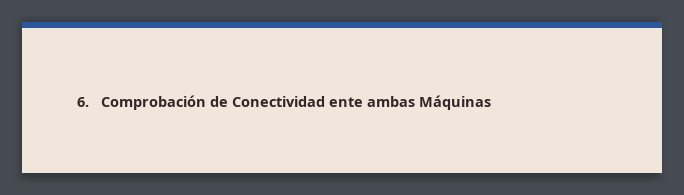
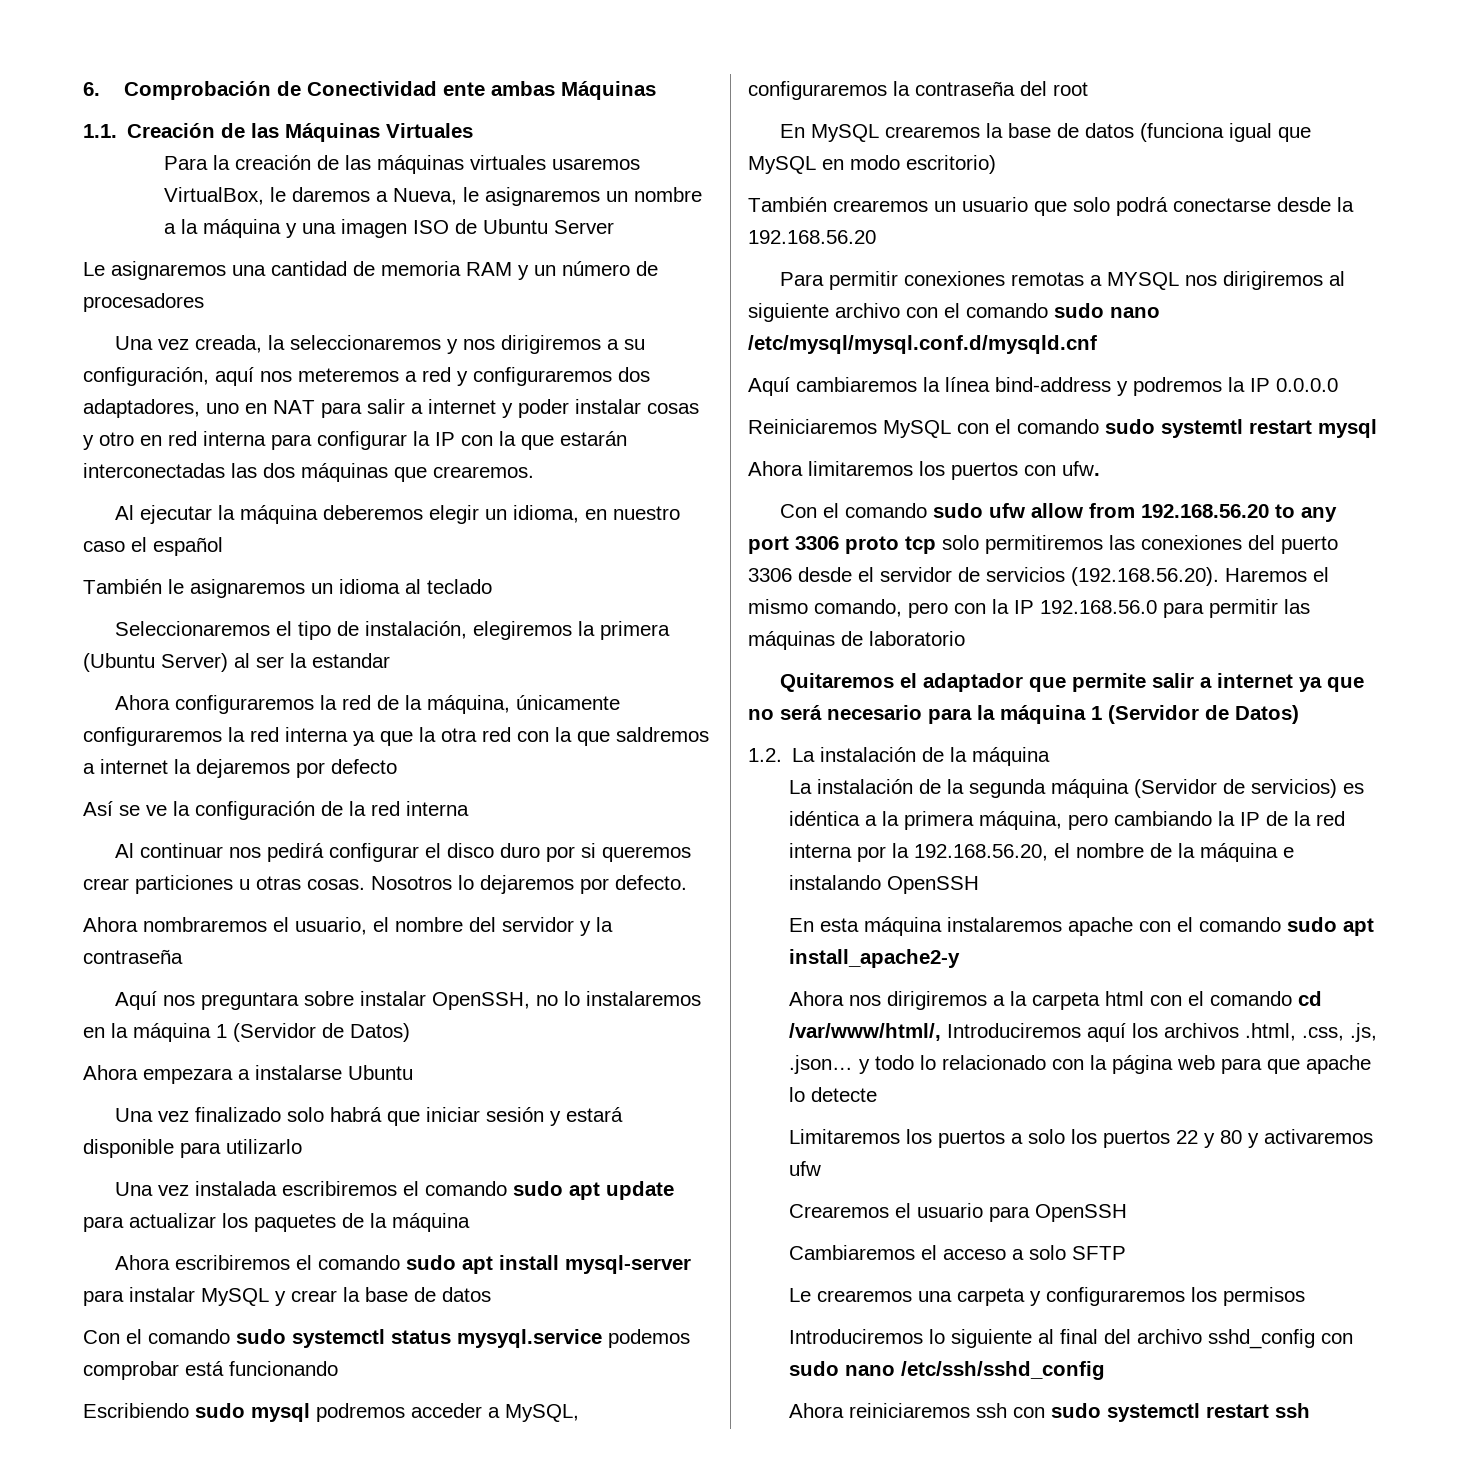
+ 1.1. Creación de las Máquinas Virtuales
+ Para la creación de las máquinas virtuales usaremos VirtualBox, le daremos a Nueva, le asignaremos un nombre a la máquina y una imagen ISO de Ubuntu Server
+ Le asignaremos una cantidad de memoria RAM y un número de procesadores
+ Una vez creada, la seleccionaremos y nos dirigiremos a su configuración, aquí nos meteremos a red y configuraremos dos adaptadores, uno en NAT para salir a internet y poder instalar cosas y otro en red interna para configurar la IP con la que estarán interconectadas las dos máquinas que crearemos.
+ Al ejecutar la máquina deberemos elegir un idioma, en nuestro caso el español
+ También le asignaremos un idioma al teclado
+ Seleccionaremos el tipo de instalación, elegiremos la primera (Ubuntu Server) al ser la estandar
+ Ahora configuraremos la red de la máquina, únicamente configuraremos la red interna ya que la otra red con la que saldremos a internet la dejaremos por defecto
+ Así se ve la configuración de la red interna
+ Al continuar nos pedirá configurar el disco duro por si queremos crear particiones u otras cosas. Nosotros lo dejaremos por defecto.
+ Ahora nombraremos el usuario, el nombre del servidor y la contraseña
+ Aquí nos preguntara sobre instalar OpenSSH, no lo instalaremos en la máquina 1 (Servidor de Datos)
+ Ahora empezara a instalarse Ubuntu
+ Una vez finalizado solo habrá que iniciar sesión y estará disponible para utilizarlo
+ Una vez instalada escribiremos el comando sudo apt update para actualizar los paquetes de la máquina
+ Ahora escribiremos el comando sudo apt install mysql-server para instalar MySQL y crear la base de datos
+ Con el comando sudo systemctl status mysyql.service podemos comprobar está funcionando
+ Escribiendo sudo mysql podremos acceder a MySQL, configuraremos la contraseña del root
+ En MySQL crearemos la base de datos (funciona igual que MySQL en modo escritorio)
+ También crearemos un usuario que solo podrá conectarse desde la 192.168.56.20
+ Para permitir conexiones remotas a MYSQL nos dirigiremos al siguiente archivo con el comando sudo nano /etc/mysql/mysql.conf.d/mysqld.cnf
+ Aquí cambiaremos la línea bind-address y podremos la IP 0.0.0.0
+ Reiniciaremos MySQL con el comando sudo systemtl restart mysql
+ Ahora limitaremos los puertos con ufw.
+ Con el comando sudo ufw allow from 192.168.56.20 to any port 3306 proto tcp solo permitiremos las conexiones del puerto 3306 desde el servidor de servicios (192.168.56.20). Haremos el mismo comando, pero con la IP 192.168.56.0 para permitir las máquinas de laboratorio
+ Quitaremos el adaptador que permite salir a internet ya que no será necesario para la máquina 1 (Servidor de Datos)
+ 1.2. La instalación de la máquina
+ La instalación de la segunda máquina (Servidor de servicios) es idéntica a la primera máquina, pero cambiando la IP de la red interna por la 192.168.56.20, el nombre de la máquina e instalando OpenSSH
+ En esta máquina instalaremos apache con el comando sudo apt install_apache2-y
+ Ahora nos dirigiremos a la carpeta html con el comando cd /var/www/html/, Introduciremos aquí los archivos .html, .css, .js, .json… y todo lo relacionado con la página web para que apache lo detecte
+ Limitaremos los puertos a solo los puertos 22 y 80 y activaremos ufw
+ Crearemos el usuario para OpenSSH
+ Cambiaremos el acceso a solo SFTP
+ Le crearemos una carpeta y configuraremos los permisos
+ Introduciremos lo siguiente al final del archivo sshd_config con sudo nano /etc/ssh/sshd_config
+ Ahora reiniciaremos ssh con sudo systemctl restart ssh

